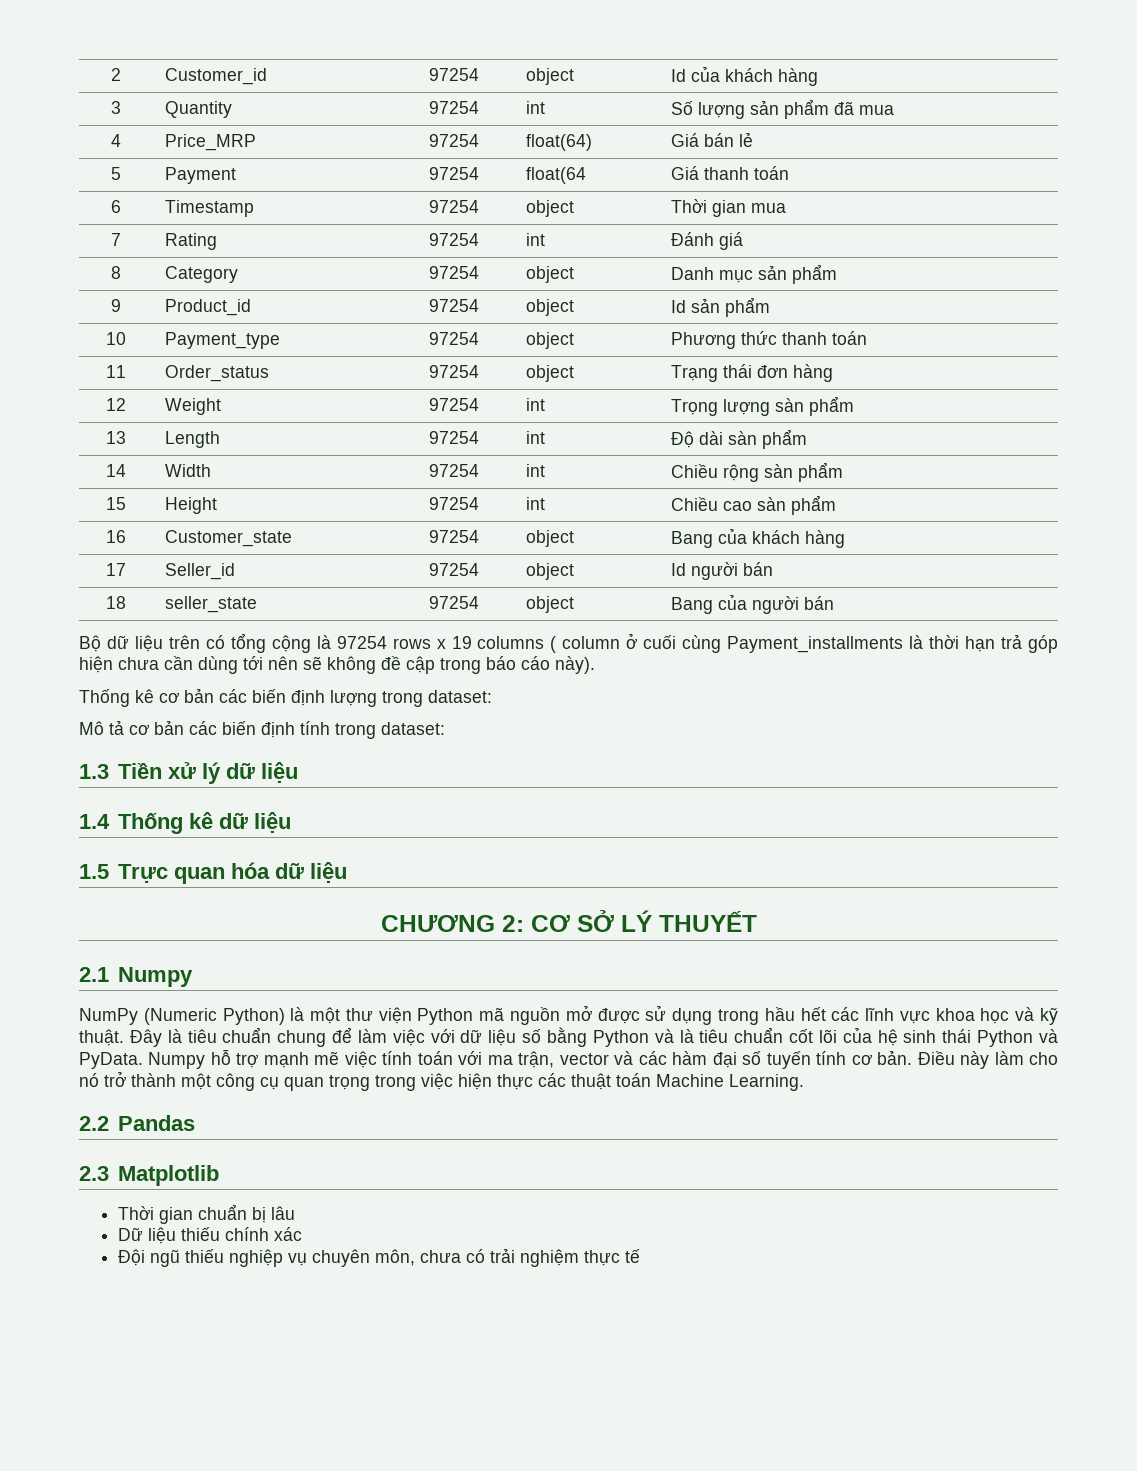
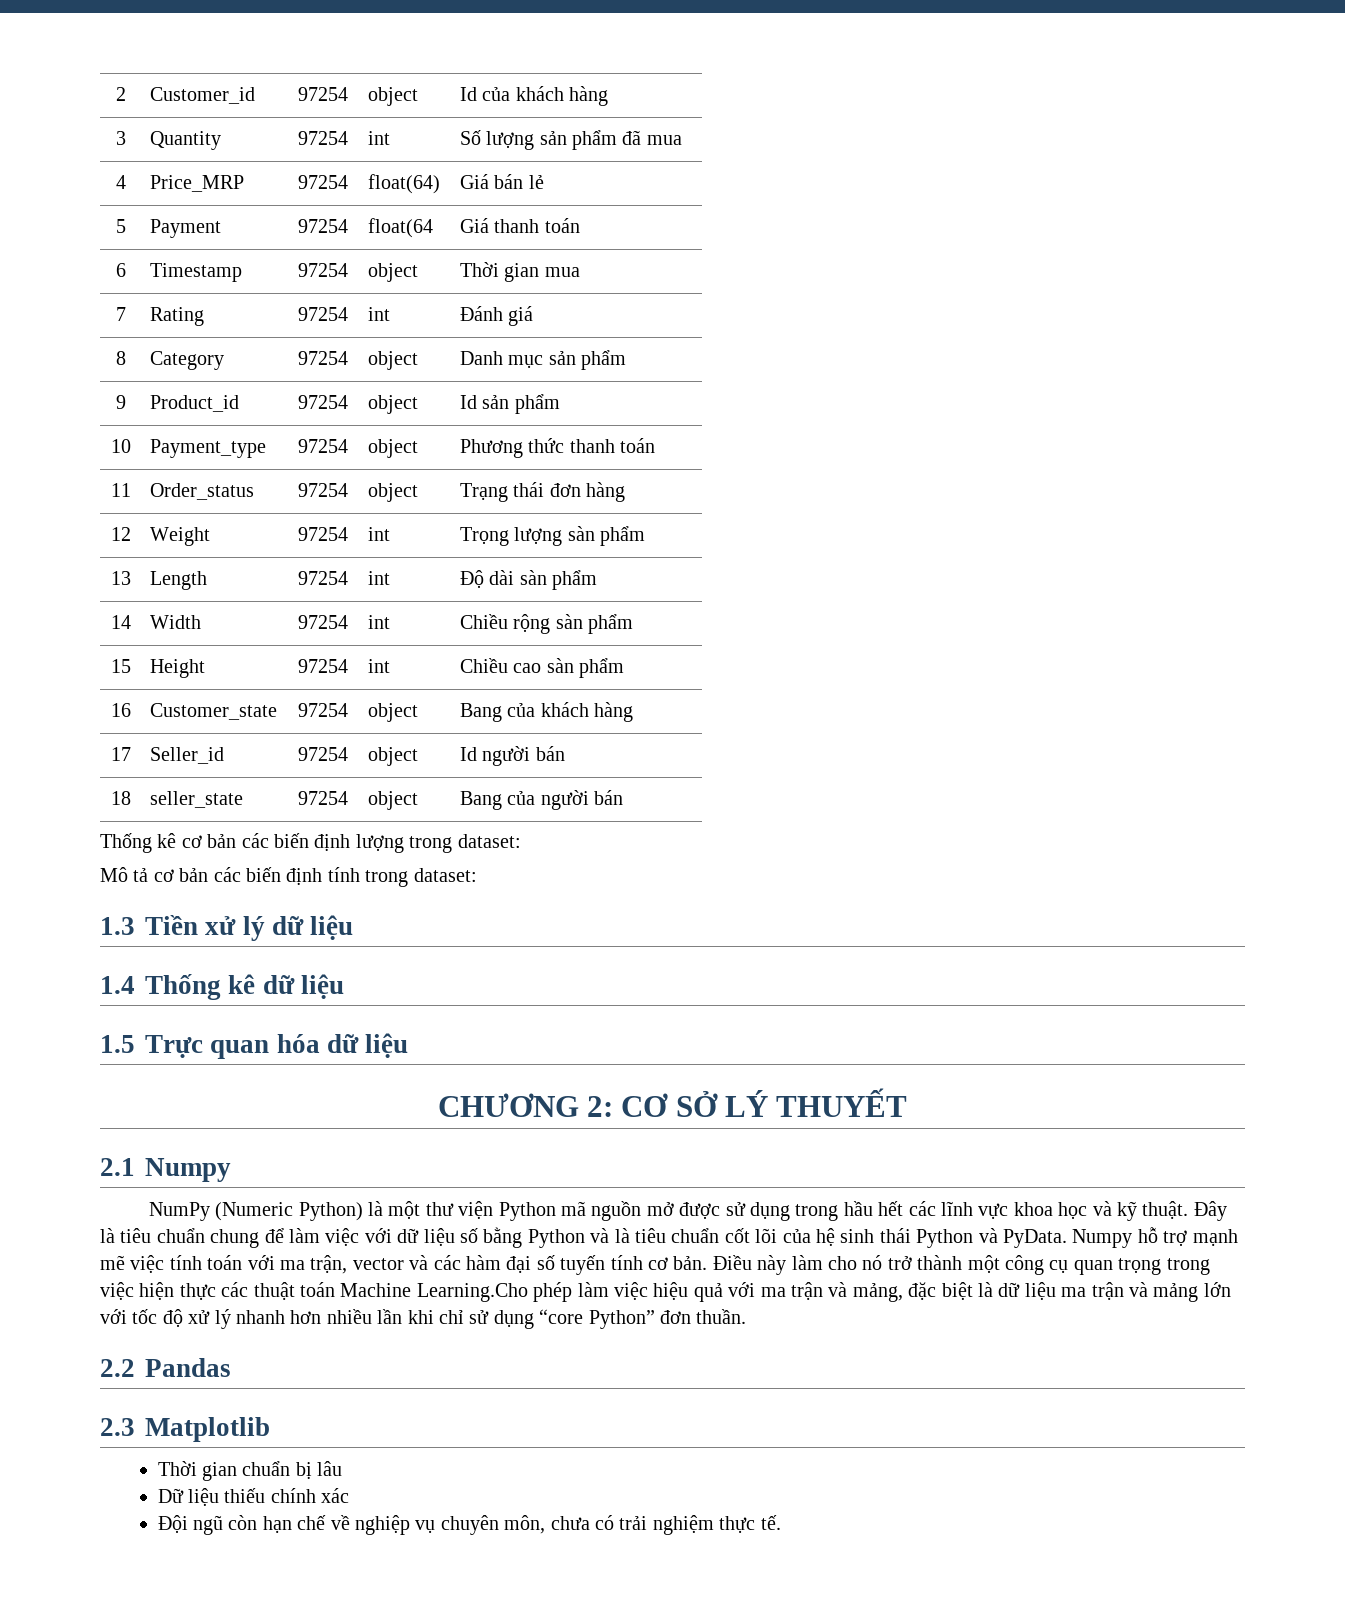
- Bộ dữ liệu trên có tổng cộng là 97254 rows x 19 columns ( column ở cuối cùng Payment_installments là thời hạn trả góp hiện chưa cần dùng tới nên sẽ không đề cập trong báo cáo này).
- Điều này làm cho nó trở thành một công cụ quan trọng trong việc hiện thực các thuật toán Machine Learning.
+ Điều này làm cho nó trở thành một công cụ quan trọng trong việc hiện thực các thuật toán Machine Learning.Cho phép làm việc hiệu quả với ma trận và mảng, đặc biệt là dữ liệu ma trận và mảng lớn với tốc độ xử lý nhanh hơn nhiều lần khi chỉ sử dụng “core Python” đơn thuần.
- Đội ngũ thiếu nghiệp vụ chuyên môn, chưa có trải nghiệm thực tế
+ Đội ngũ còn hạn chế về nghiệp vụ chuyên môn, chưa có trải nghiệm thực tế.

